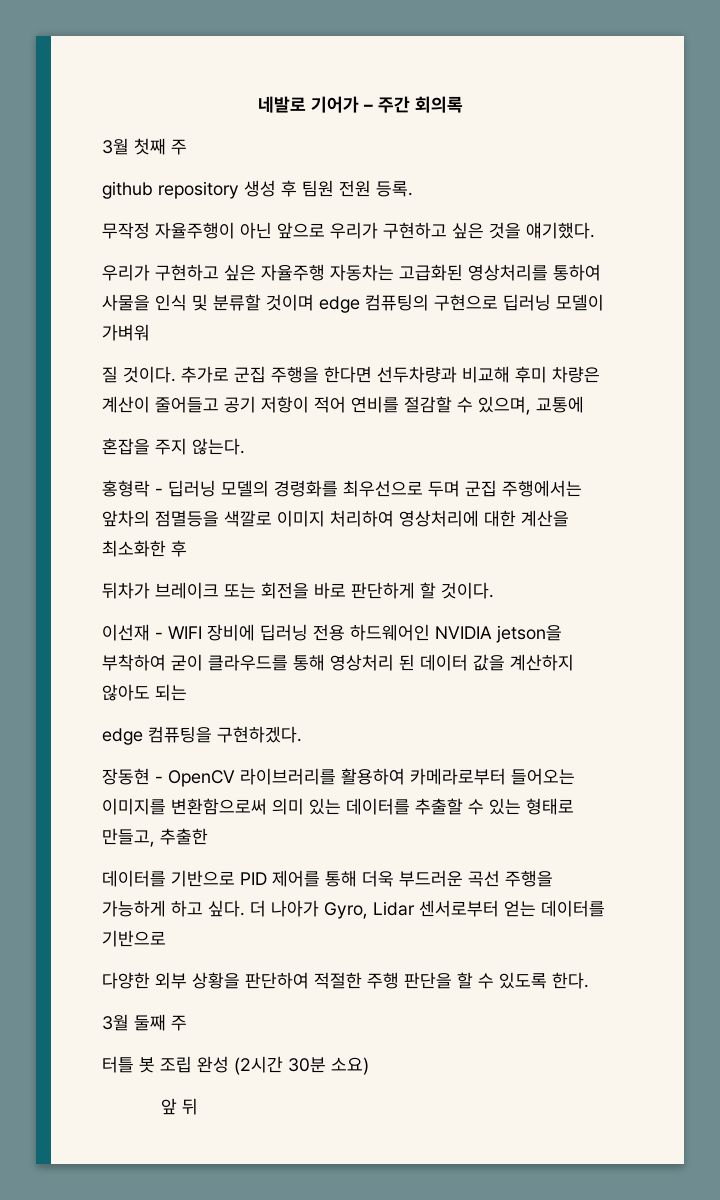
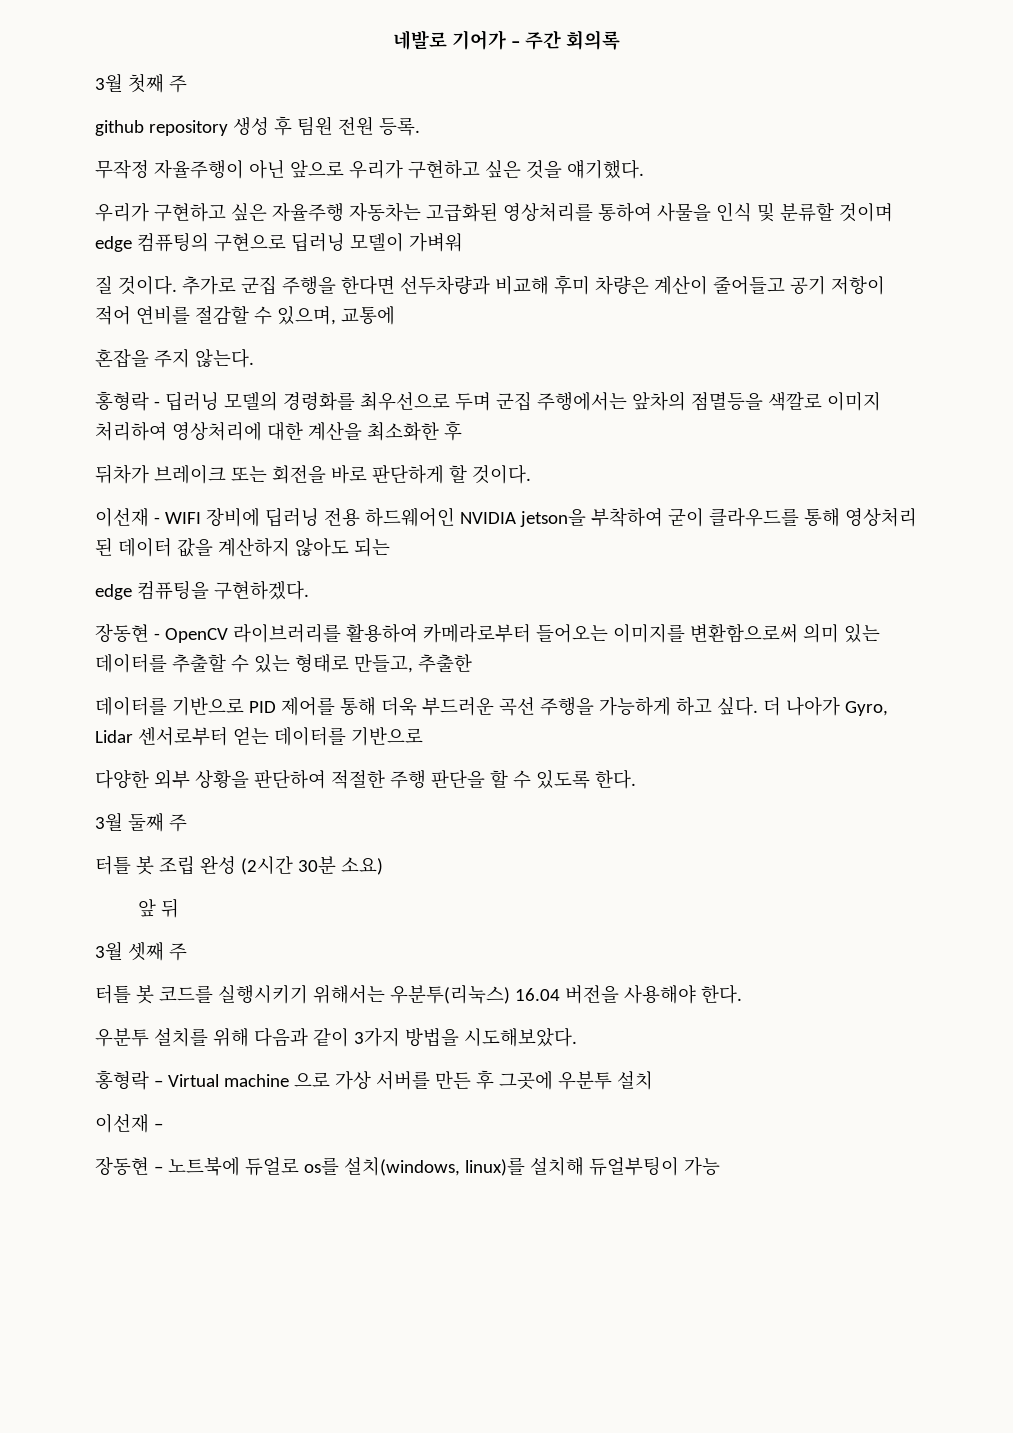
+ 3월 셋째 주
+ 터틀 봇 코드를 실행시키기 위해서는 우분투(리눅스) 16.04 버전을 사용해야 한다.
+ 우분투 설치를 위해 다음과 같이 3가지 방법을 시도해보았다.
+ 홍형락 – Virtual machine 으로 가상 서버를 만든 후 그곳에 우분투 설치
+ 이선재 –
+ 장동현 – 노트북에 듀얼로 os를 설치(windows, linux)를 설치해 듀얼부팅이 가능

